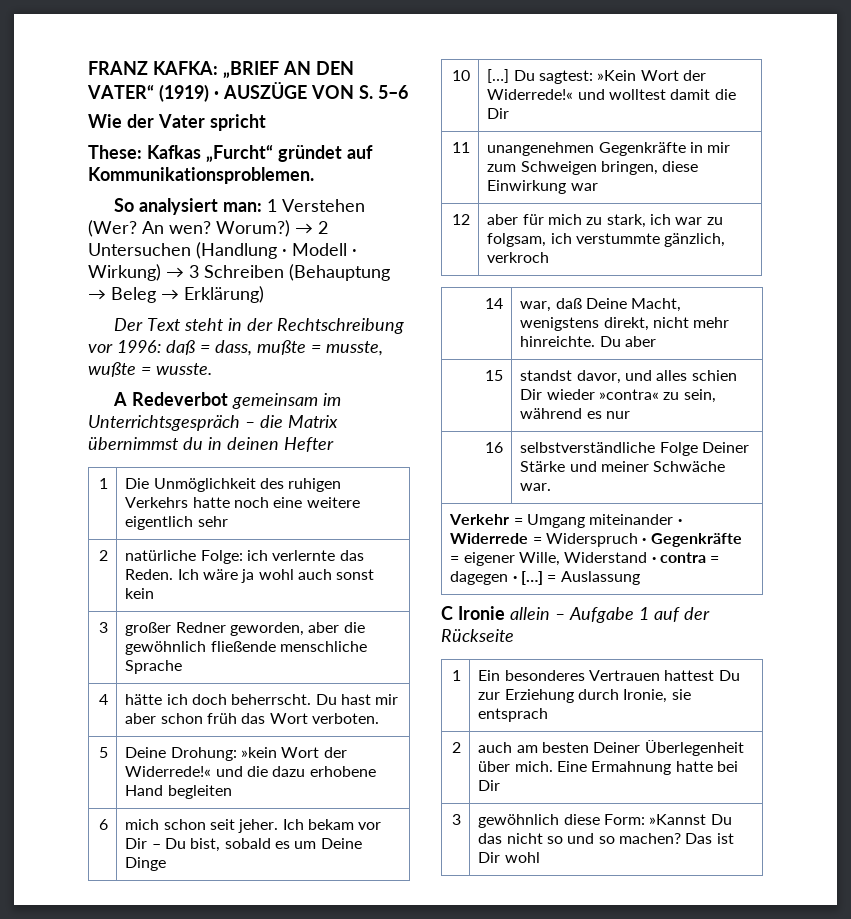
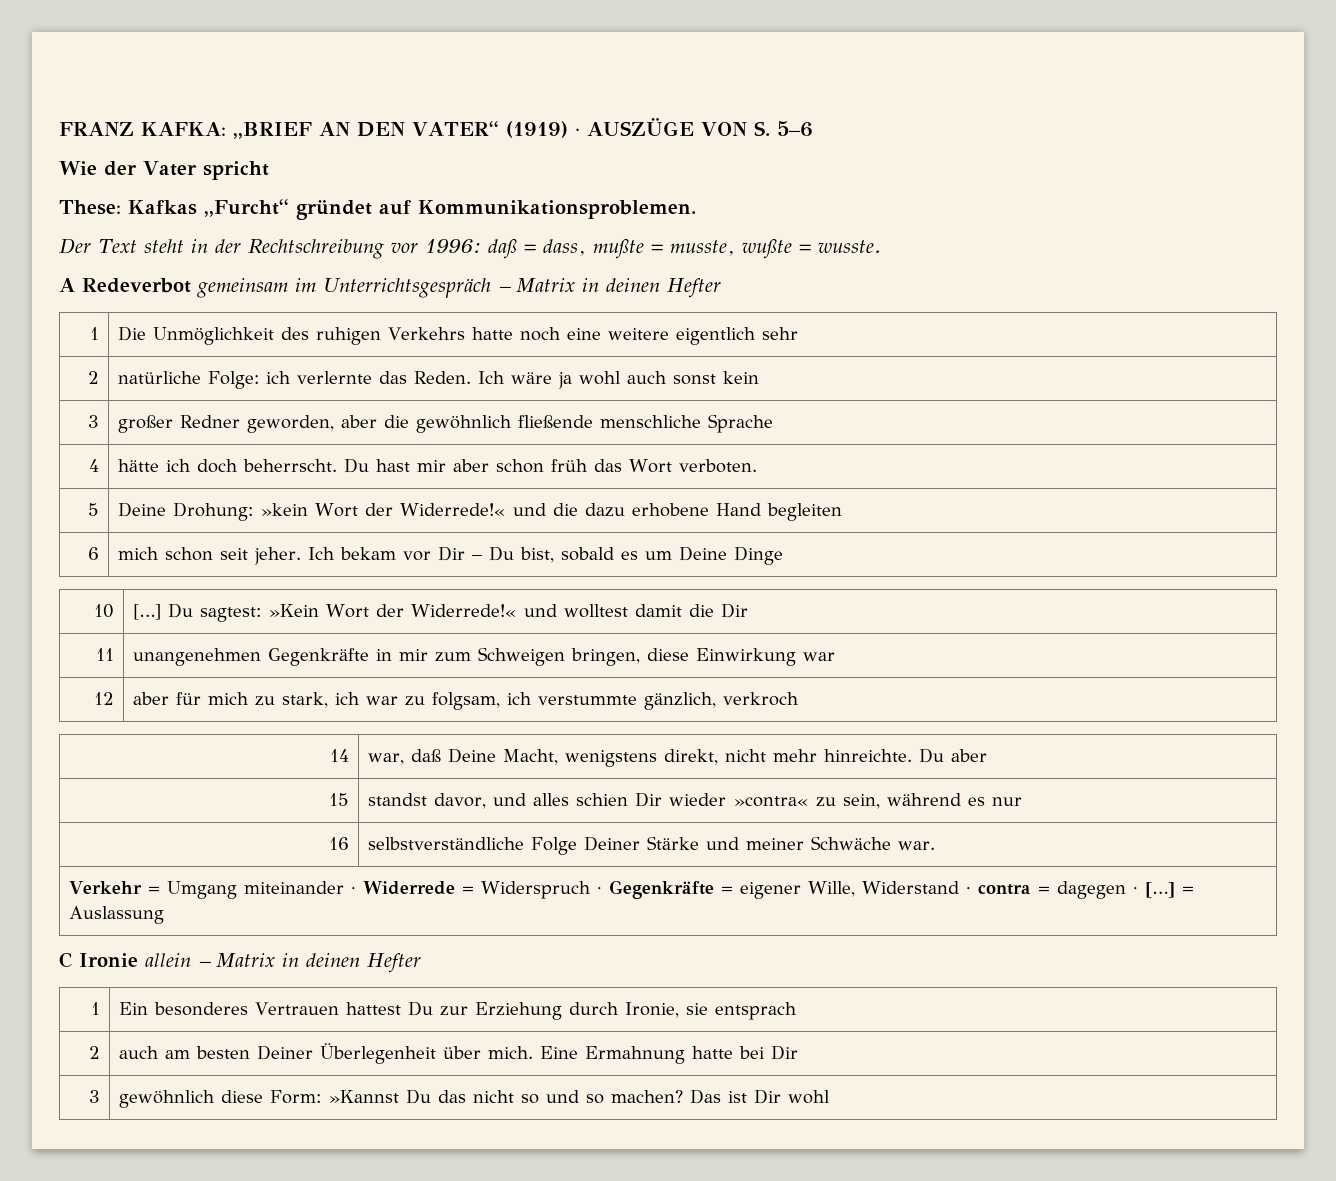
- So analysiert man: 1 Verstehen (Wer? An wen? Worum?) → 2 Untersuchen (Handlung · Modell · Wirkung) → 3 Schreiben (Behauptung → Beleg → Erklärung)
- A Redeverbot gemeinsam im Unterrichtsgespräch – die Matrix übernimmst du in deinen Hefter
+ A Redeverbot gemeinsam im Unterrichtsgespräch – Matrix in deinen Hefter
- C Ironie allein – Aufgabe 1 auf der Rückseite
+ C Ironie allein – Matrix in deinen Hefter

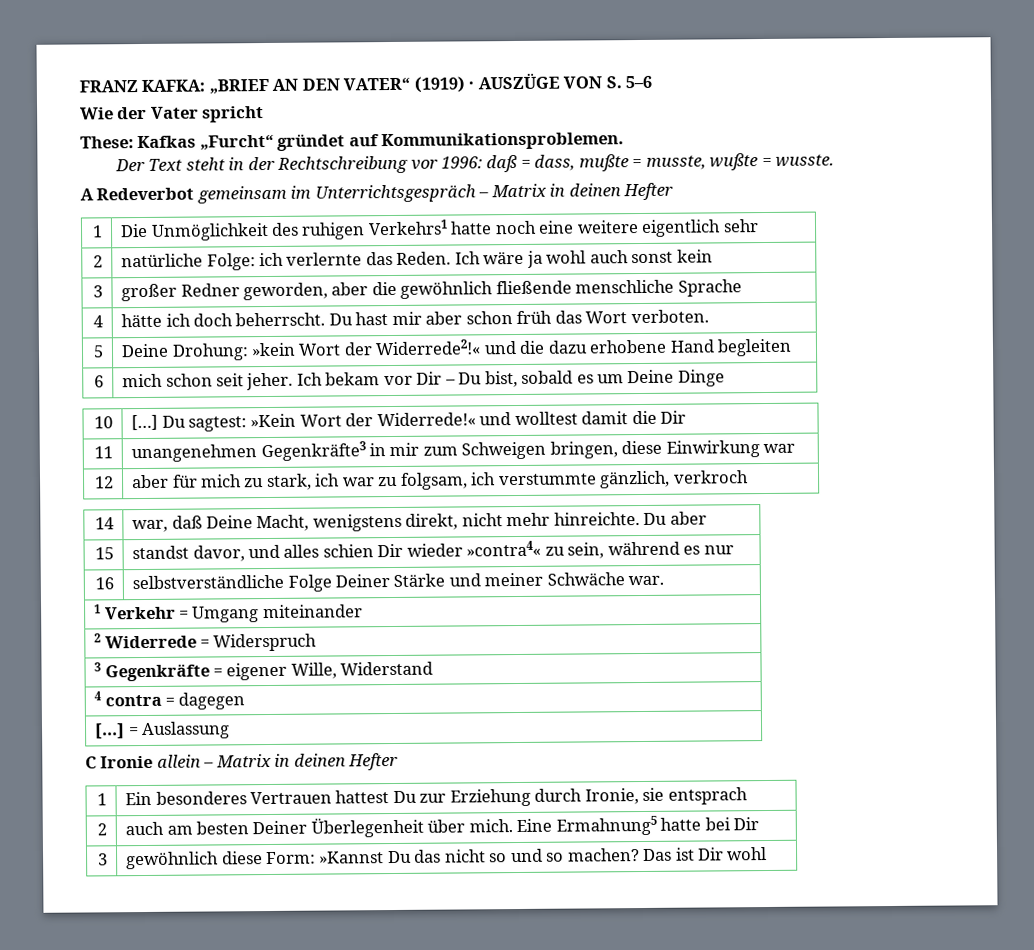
- 1 | Die Unmöglichkeit des ruhigen Verkehrs hatte noch eine weitere eigentlich sehr
+ 1 | Die Unmöglichkeit des ruhigen Verkehrs1 hatte noch eine weitere eigentlich sehr
- 5 | Deine Drohung: »kein Wort der Widerrede!« und die dazu erhobene Hand begleiten
+ 5 | Deine Drohung: »kein Wort der Widerrede2!« und die dazu erhobene Hand begleiten
- 11 | unangenehmen Gegenkräfte in mir zum Schweigen bringen, diese Einwirkung war
+ 11 | unangenehmen Gegenkräfte3 in mir zum Schweigen bringen, diese Einwirkung war
- 15 | standst davor, und alles schien Dir wieder »contra« zu sein, während es nur
+ 15 | standst davor, und alles schien Dir wieder »contra4« zu sein, während es nur
- Verkehr = Umgang miteinander · Widerrede = Widerspruch · Gegenkräfte = eigener Wille, Widerstand · contra = dagegen · […] = Auslassung
+ 1 Verkehr = Umgang miteinander
+ 2 Widerrede = Widerspruch
+ 3 Gegenkräfte = eigener Wille, Widerstand
+ 4 contra = dagegen
+ […] = Auslassung
- 2 | auch am besten Deiner Überlegenheit über mich. Eine Ermahnung hatte bei Dir
+ 2 | auch am besten Deiner Überlegenheit über mich. Eine Ermahnung5 hatte bei Dir

